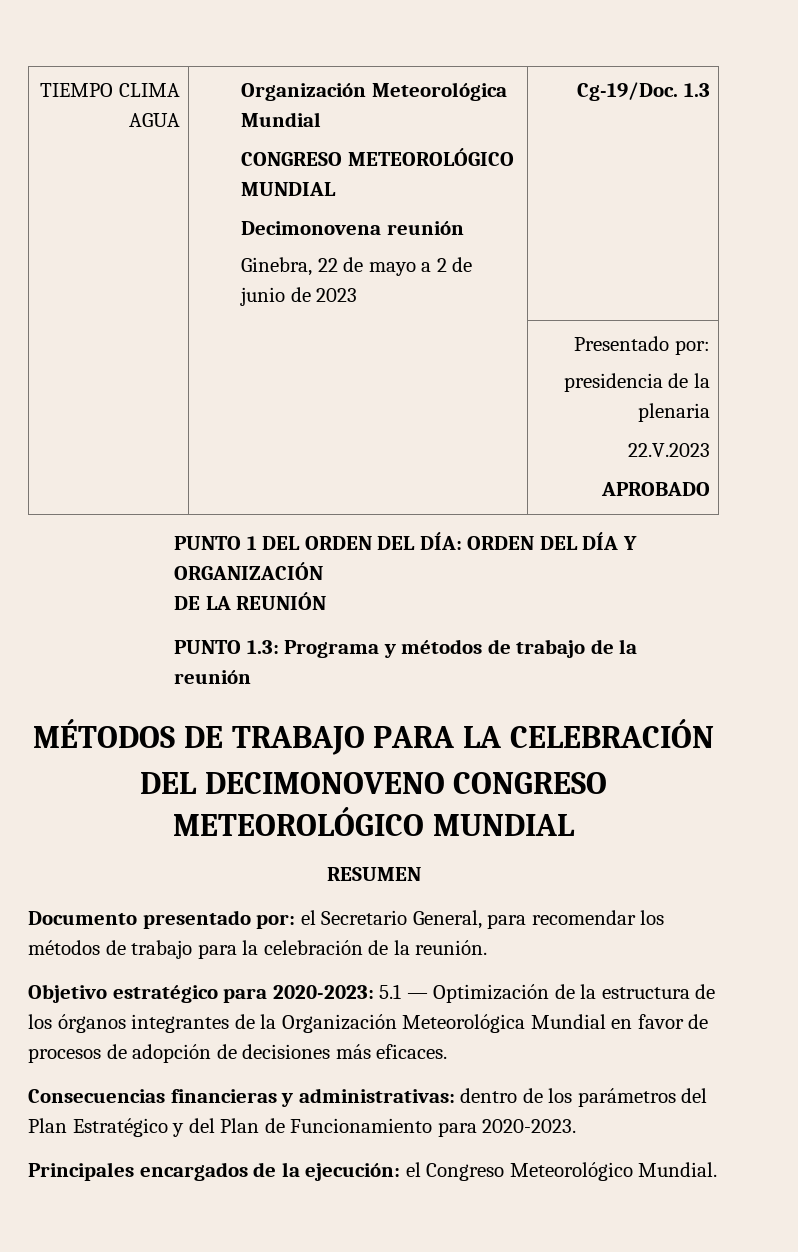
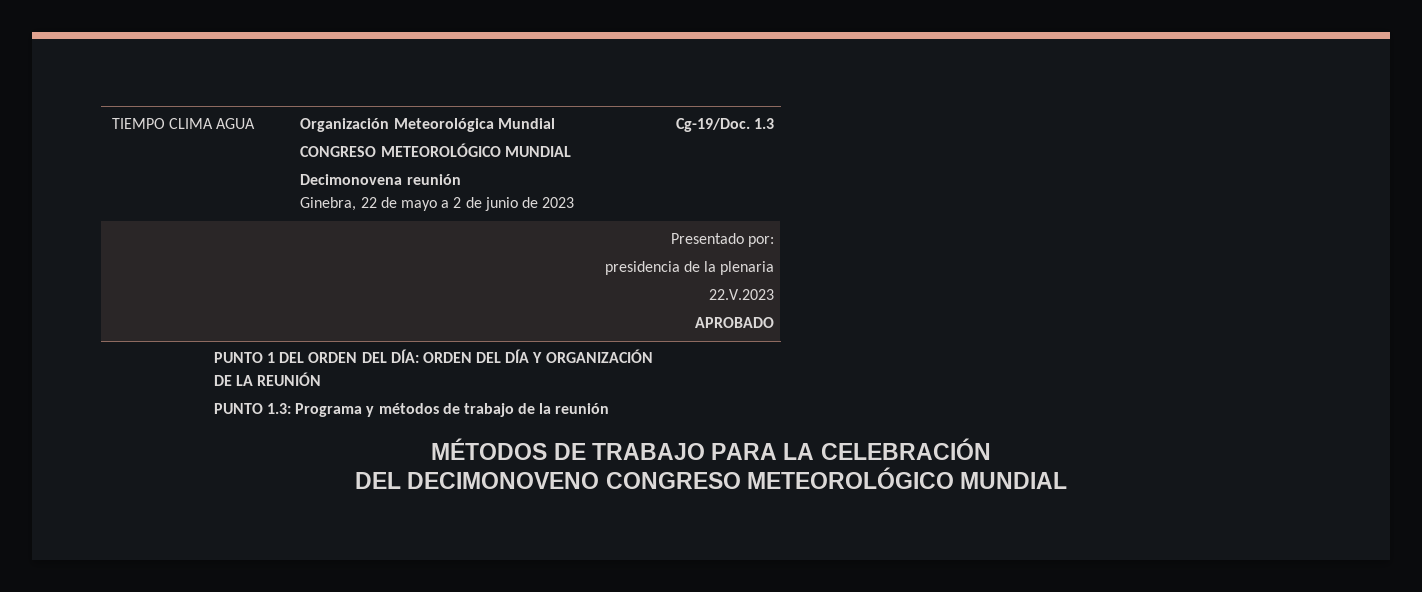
- RESUMEN
- Documento presentado por: el Secretario General, para recomendar los métodos de trabajo para la celebración de la reunión.
- Objetivo estratégico para 2020-2023: 5.1 — Optimización de la estructura de los órganos integrantes de la Organización Meteorológica Mundial en favor de procesos de adopción de decisiones más eficaces.
- Consecuencias financieras y administrativas: dentro de los parámetros del Plan Estratégico y del Plan de Funcionamiento para 2020-2023.
- Principales encargados de la ejecución: el Congreso Meteorológico Mundial.

